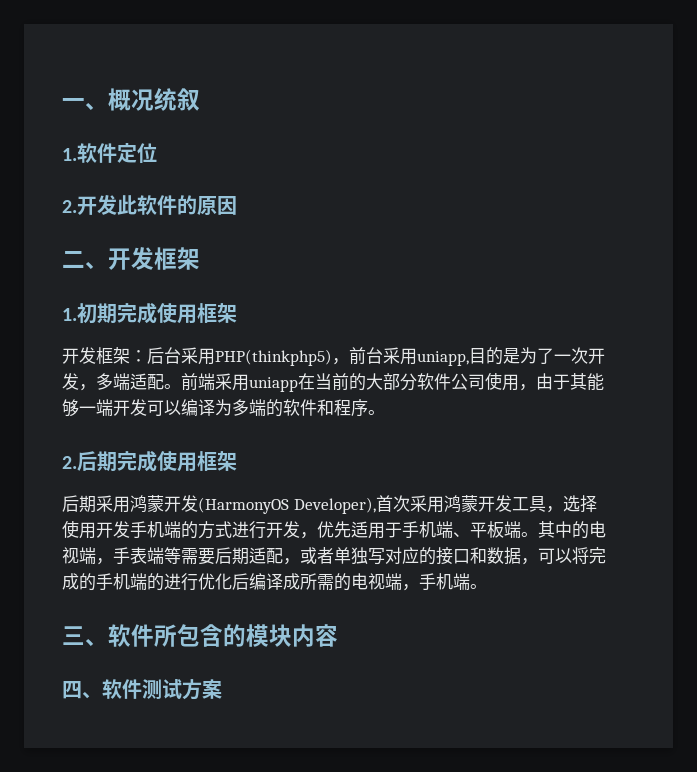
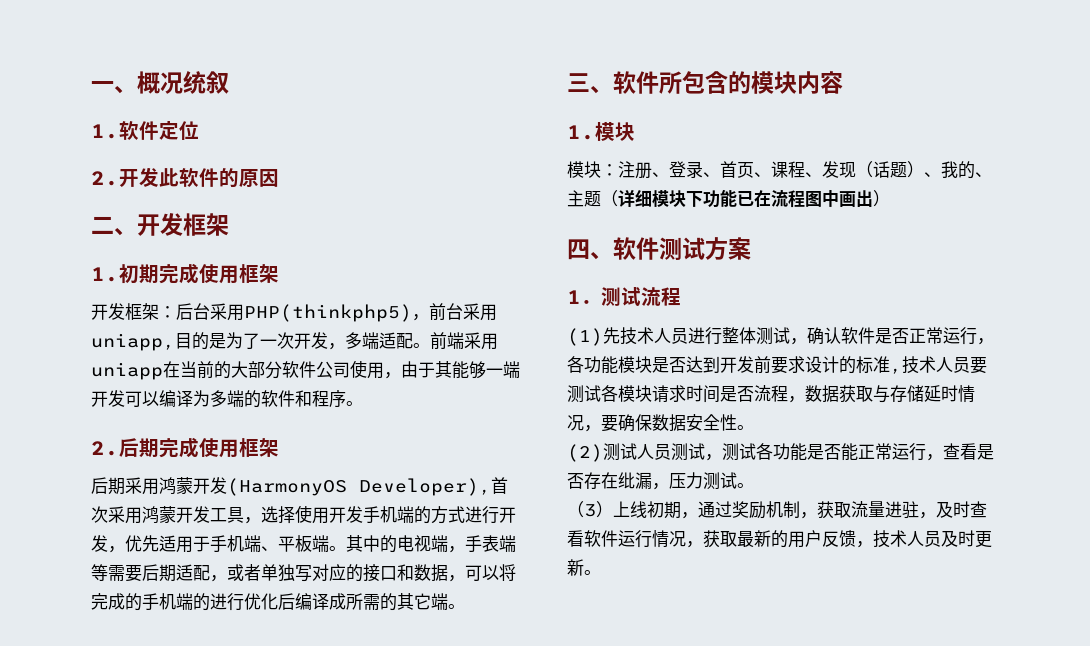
- 其中的电视端，手表端等需要后期适配，或者单独写对应的接口和数据，可以将完成的手机端的进行优化后编译成所需的电视端，手机端。
+ 其中的电视端，手表端等需要后期适配，或者单独写对应的接口和数据，可以将完成的手机端的进行优化后编译成所需的其它端。
+ 1.模块
+ 模块：注册、登录、首页、课程、发现（话题）、我的、主题（详细模块下功能已在流程图中画出）
  四、软件测试方案
+ 1．测试流程
+ (1)先技术人员进行整体测试，确认软件是否正常运行，各功能模块是否达到开发前要求设计的标准,技术人员要测试各模块请求时间是否流程，数据获取与存储延时情况，要确保数据安全性。
+ (2)测试人员测试，测试各功能是否能正常运行，查看是否存在纰漏，压力测试。
+ （3）上线初期，通过奖励机制，获取流量进驻，及时查看软件运行情况，获取最新的用户反馈，技术人员及时更新。

